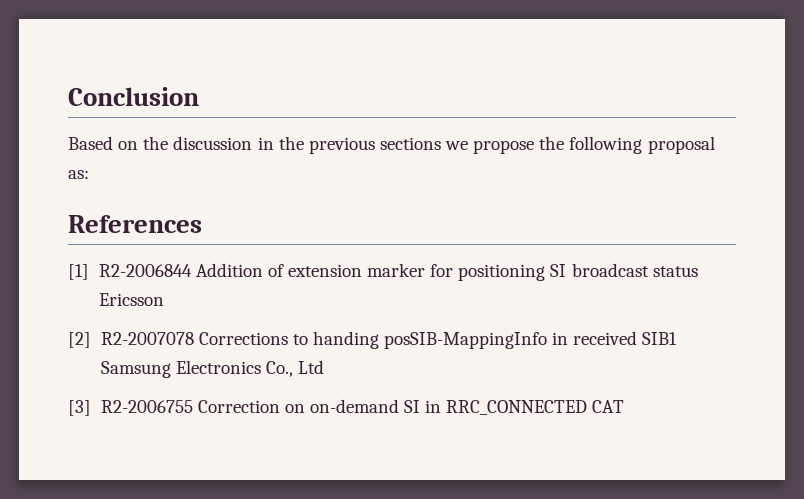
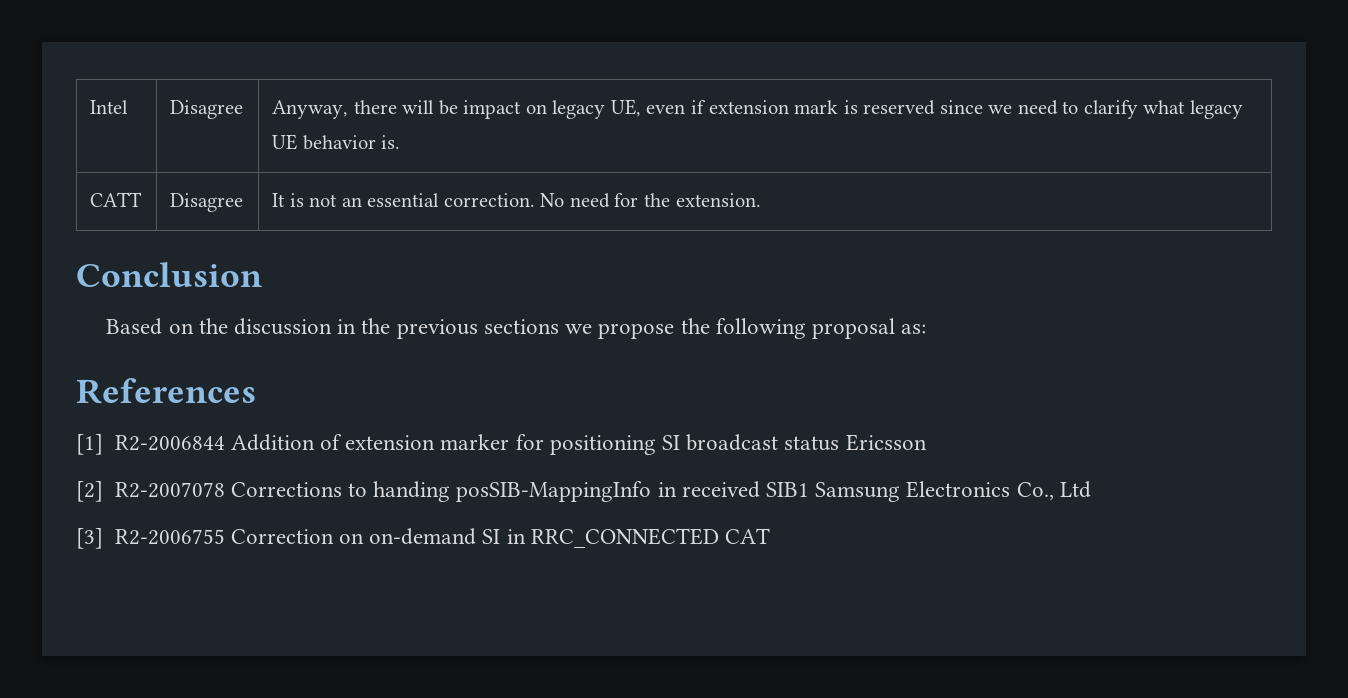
+ Intel | Disagree | Anyway, there will be impact on legacy UE, even if extension mark is reserved since we need to clarify what legacy UE behavior is.
+ CATT | Disagree | It is not an essential correction. No need for the extension.

